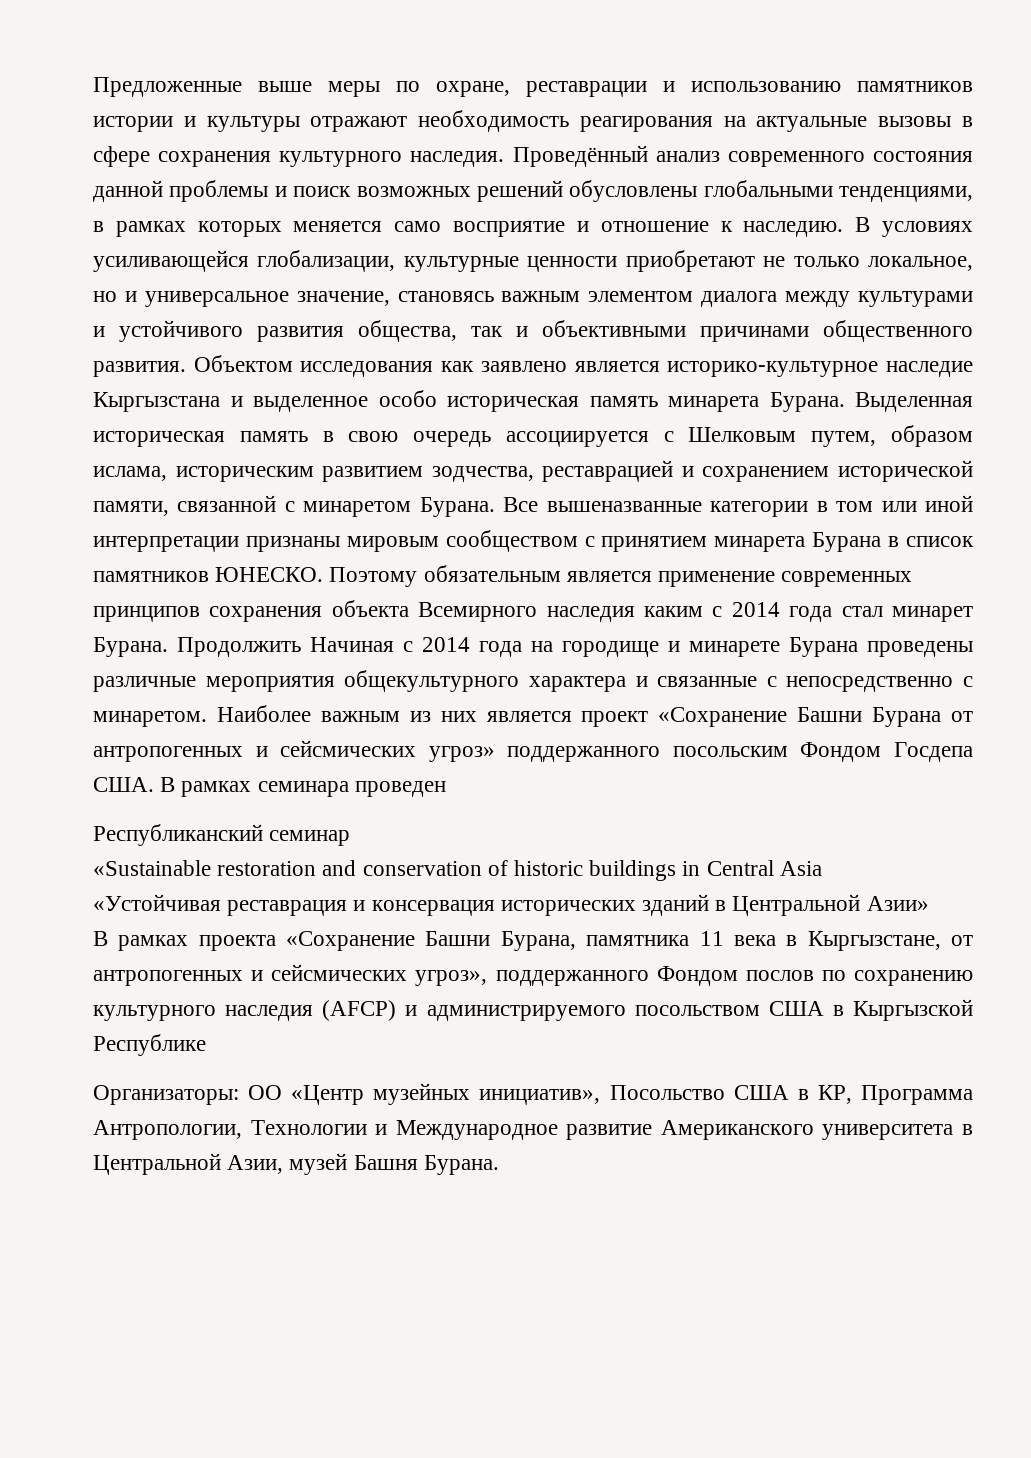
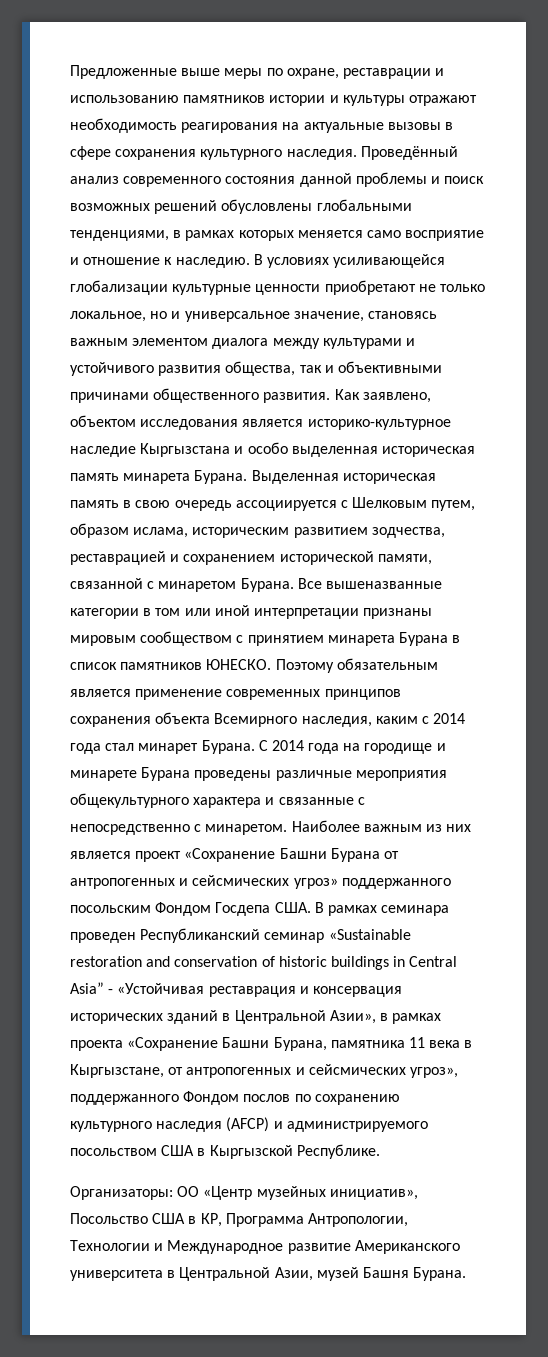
- В условиях усиливающейся глобализации, культурные ценности приобретают не только локальное, но и универсальное значение, становясь важным элементом диалога между культурами и устойчивого развития общества, так и объективными причинами общественного развития.
+ В условиях усиливающейся глобализации культурные ценности приобретают не только локальное, но и универсальное значение, становясь важным элементом диалога между культурами и устойчивого развития общества, так и объективными причинами общественного развития.
- Объектом исследования как заявлено является историко-культурное наследие Кыргызстана и выделенное особо историческая память минарета Бурана.
+ Как заявлено, объектом исследования является историко-культурное наследие Кыргызстана и особо выделенная историческая память минарета Бурана.
- Поэтому обязательным является применение современных принципов сохранения объекта Всемирного наследия каким с 2014 года стал минарет Бурана.
+ Поэтому обязательным является применение современных принципов сохранения объекта Всемирного наследия, каким с 2014 года стал минарет Бурана.
- Продолжить Начиная с 2014 года на городище и минарете Бурана проведены различные мероприятия общекультурного характера и связанные с непосредственно с минаретом.
+ С 2014 года на городище и минарете Бурана проведены различные мероприятия общекультурного характера и связанные с непосредственно с минаретом.
- Наиболее важным из них является проект «Сохранение Башни Бурана от антропогенных и сейсмических угроз» поддержанного посольским Фондом Госдепа США. В рамках семинара проведен
- Республиканский семинар
- «Sustainable restoration and conservation of historic buildings in Central Asia
- «Устойчивая реставрация и консервация исторических зданий в Центральной Азии»
- В рамках проекта «Сохранение Башни Бурана, памятника 11 века в Кыргызстане, от антропогенных и сейсмических угроз», поддержанного Фондом послов по сохранению культурного наследия (AFCP) и администрируемого посольством США в Кыргызской Республике
+ Наиболее важным из них является проект «Сохранение Башни Бурана от антропогенных и сейсмических угроз» поддержанного посольским Фондом Госдепа США. В рамках семинара проведен Республиканский семинар «Sustainable restoration and conservation of historic buildings in Central Asia” - «Устойчивая реставрация и консервация исторических зданий в Центральной Азии», в рамках проекта «Сохранение Башни Бурана, памятника 11 века в Кыргызстане, от антропогенных и сейсмических угроз», поддержанного Фондом послов по сохранению культурного наследия (AFCP) и администрируемого посольством США в Кыргызской Республике.

